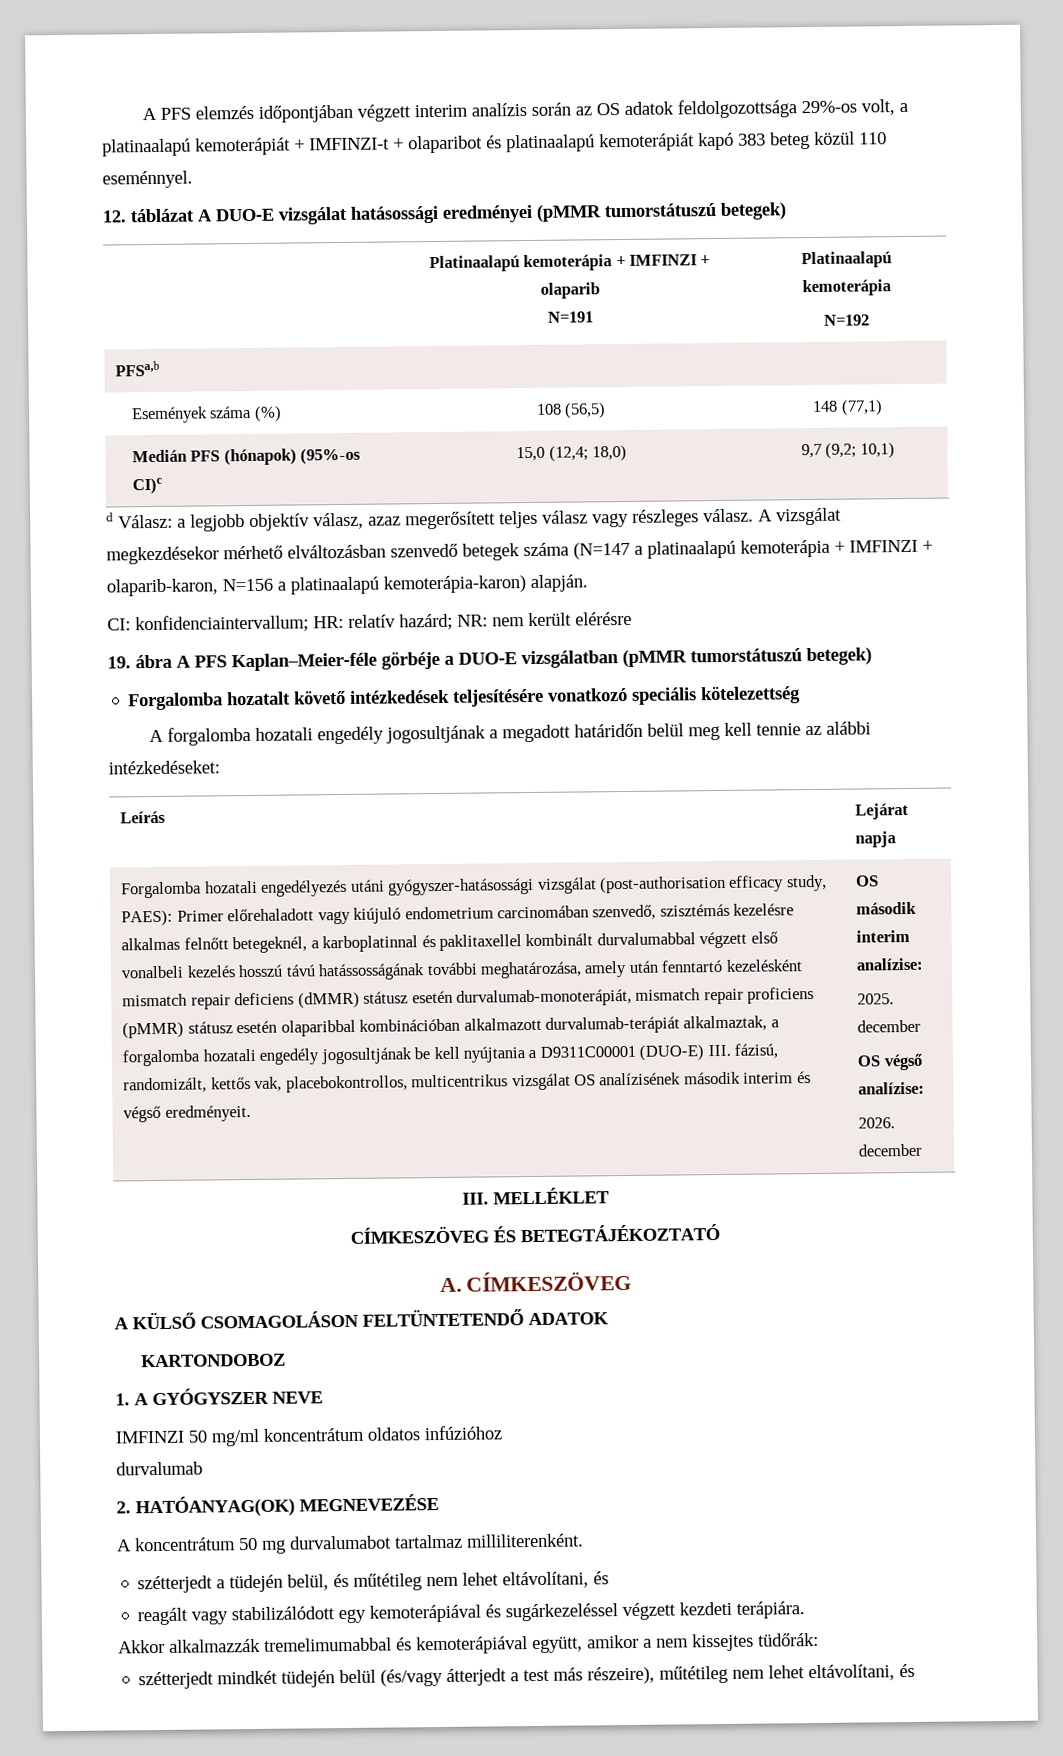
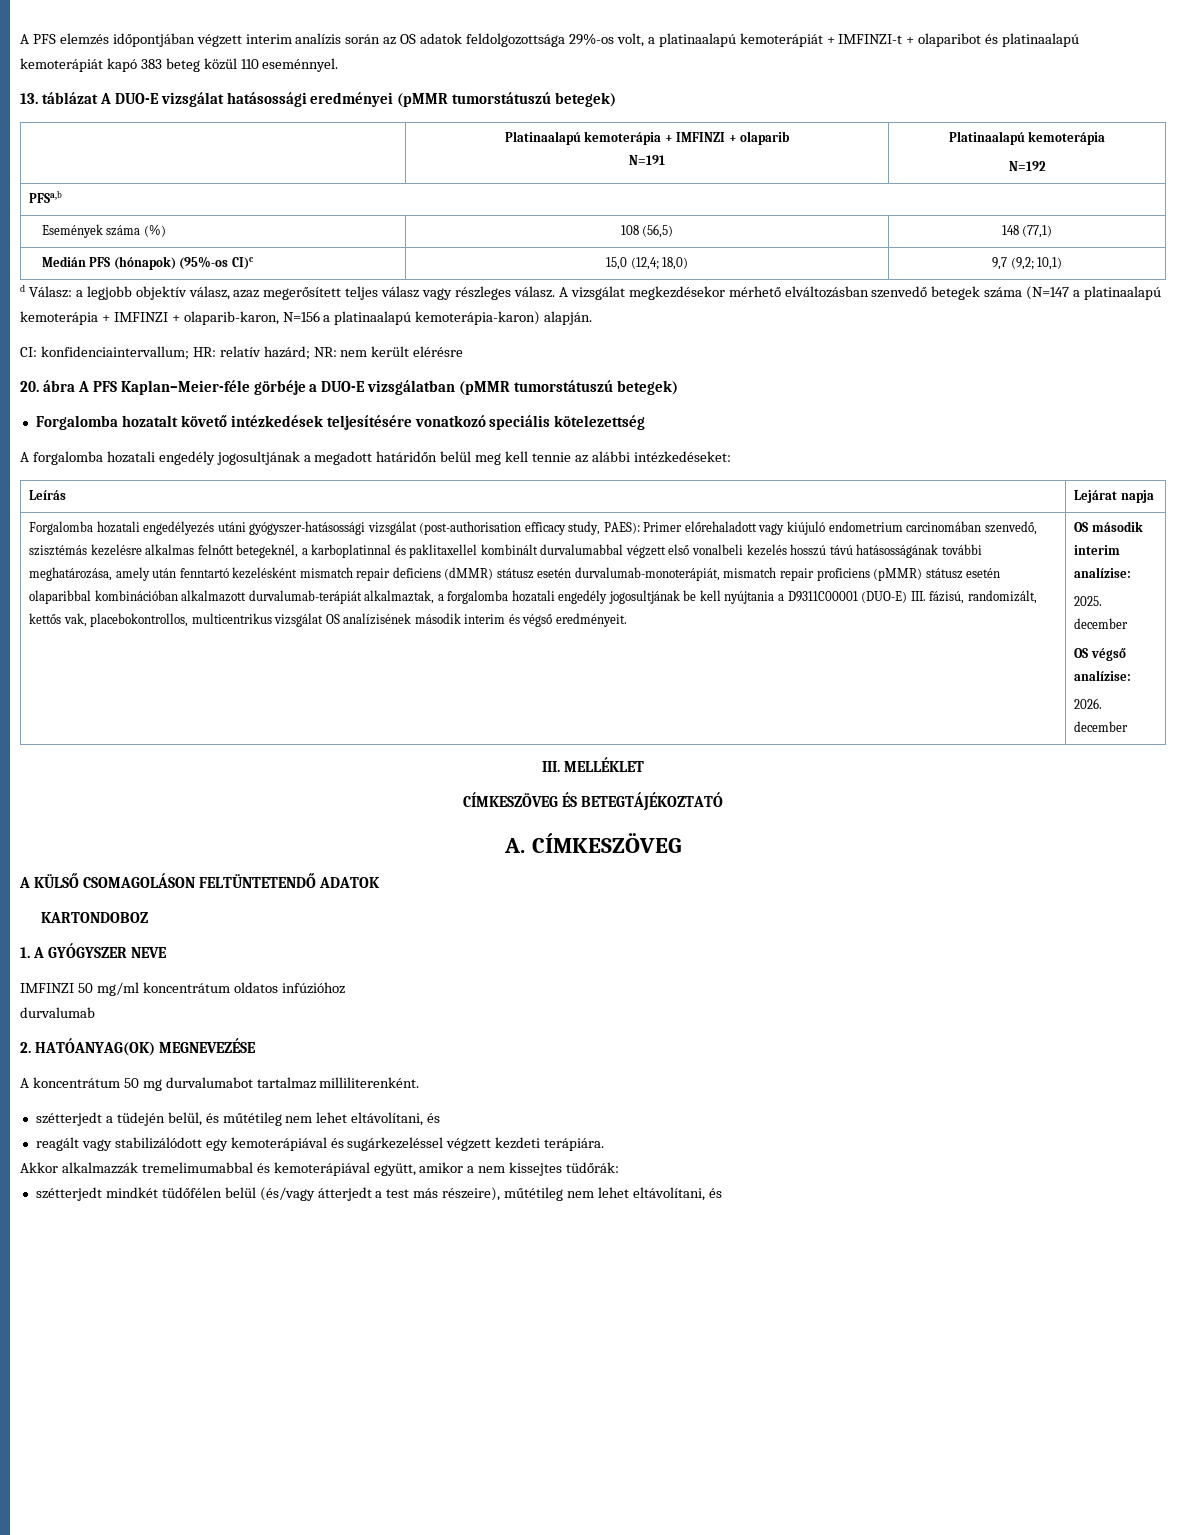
- 12. táblázat A DUO-E vizsgálat hatásossági eredményei (pMMR tumorstátuszú betegek)
+ 13. táblázat A DUO-E vizsgálat hatásossági eredményei (pMMR tumorstátuszú betegek)
- 19. ábra A PFS Kaplan–Meier-féle görbéje a DUO-E vizsgálatban (pMMR tumorstátuszú betegek)
+ 20. ábra A PFS Kaplan–Meier-féle görbéje a DUO-E vizsgálatban (pMMR tumorstátuszú betegek)
- Primer előrehaladott vagy kiújuló endometrium carcinomában szenvedő, szisztémás kezelésre alkalmas felnőtt betegeknél, a karboplatinnal és paklitaxellel kombinált durvalumabbal végzett első vonalbeli kezelés hosszú távú hatássosságának további meghatározása, amely után fenntartó kezelésként mismatch repair deficiens (dMMR) státusz esetén durvalumab-monoterápiát, mismatch repair proficiens (pMMR) státusz esetén olaparibbal kombinációban alkalmazott durvalumab-terápiát alkalmaztak, a forgalomba hozatali engedély jogosultjának be kell nyújtania a D9311C00001 (DUO-E) III. fázisú, randomizált, kettős vak, placebokontrollos, multicentrikus vizsgálat OS analízisének második interim és végső eredményeit.
+ Primer előrehaladott vagy kiújuló endometrium carcinomában szenvedő, szisztémás kezelésre alkalmas felnőtt betegeknél, a karboplatinnal és paklitaxellel kombinált durvalumabbal végzett első vonalbeli kezelés hosszú távú hatásosságának további meghatározása, amely után fenntartó kezelésként mismatch repair deficiens (dMMR) státusz esetén durvalumab-monoterápiát, mismatch repair proficiens (pMMR) státusz esetén olaparibbal kombinációban alkalmazott durvalumab-terápiát alkalmaztak, a forgalomba hozatali engedély jogosultjának be kell nyújtania a D9311C00001 (DUO-E) III. fázisú, randomizált, kettős vak, placebokontrollos, multicentrikus vizsgálat OS analízisének második interim és végső eredményeit.
- szétterjedt mindkét tüdején belül (és/vagy átterjedt a test más részeire), műtétileg nem lehet eltávolítani, és
+ szétterjedt mindkét tüdőfélen belül (és/vagy átterjedt a test más részeire), műtétileg nem lehet eltávolítani, és

